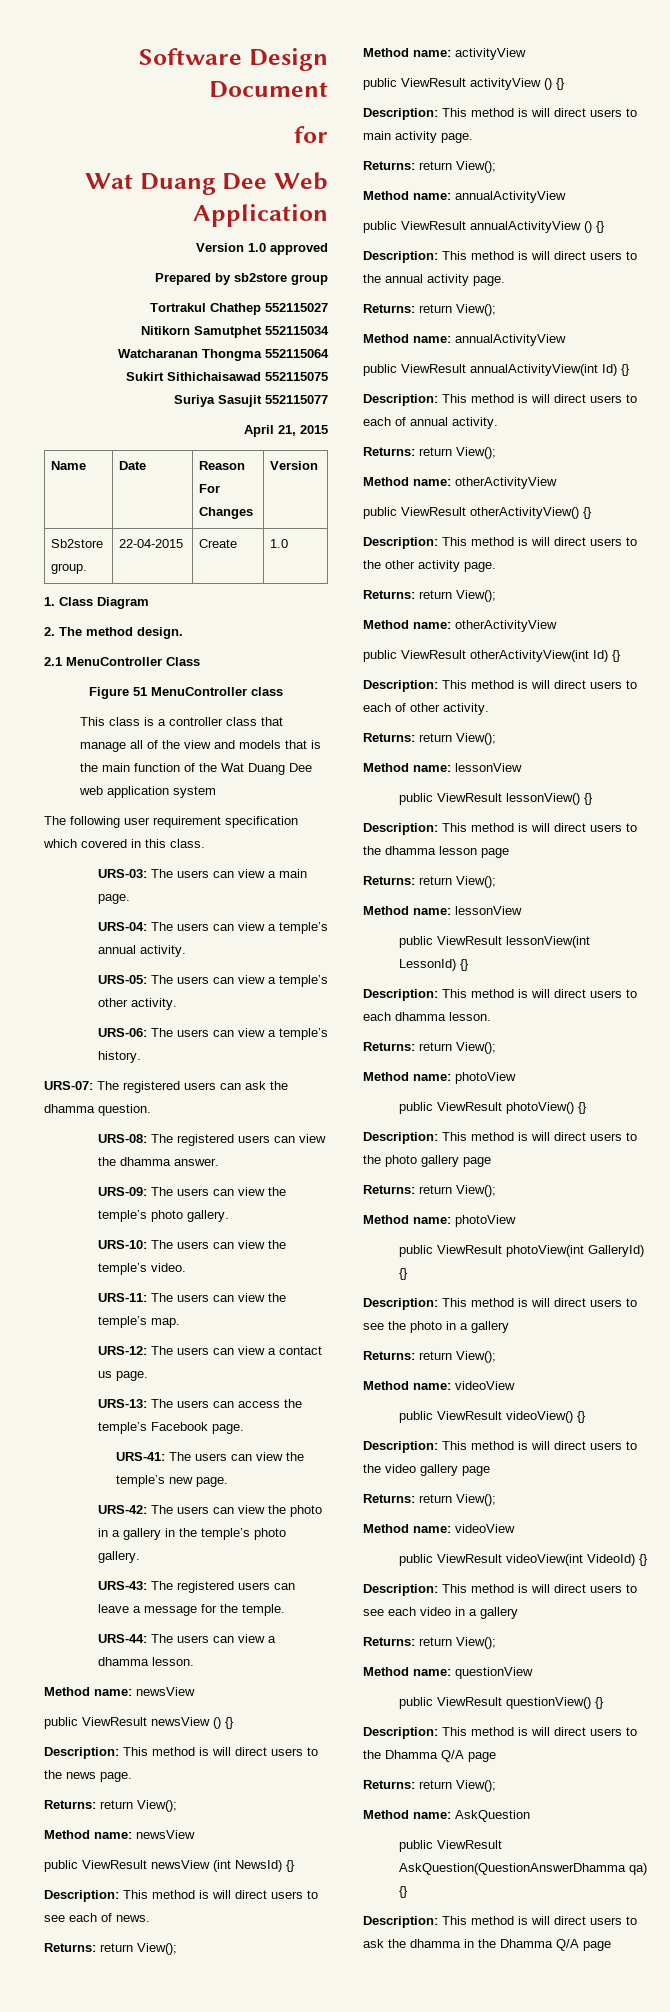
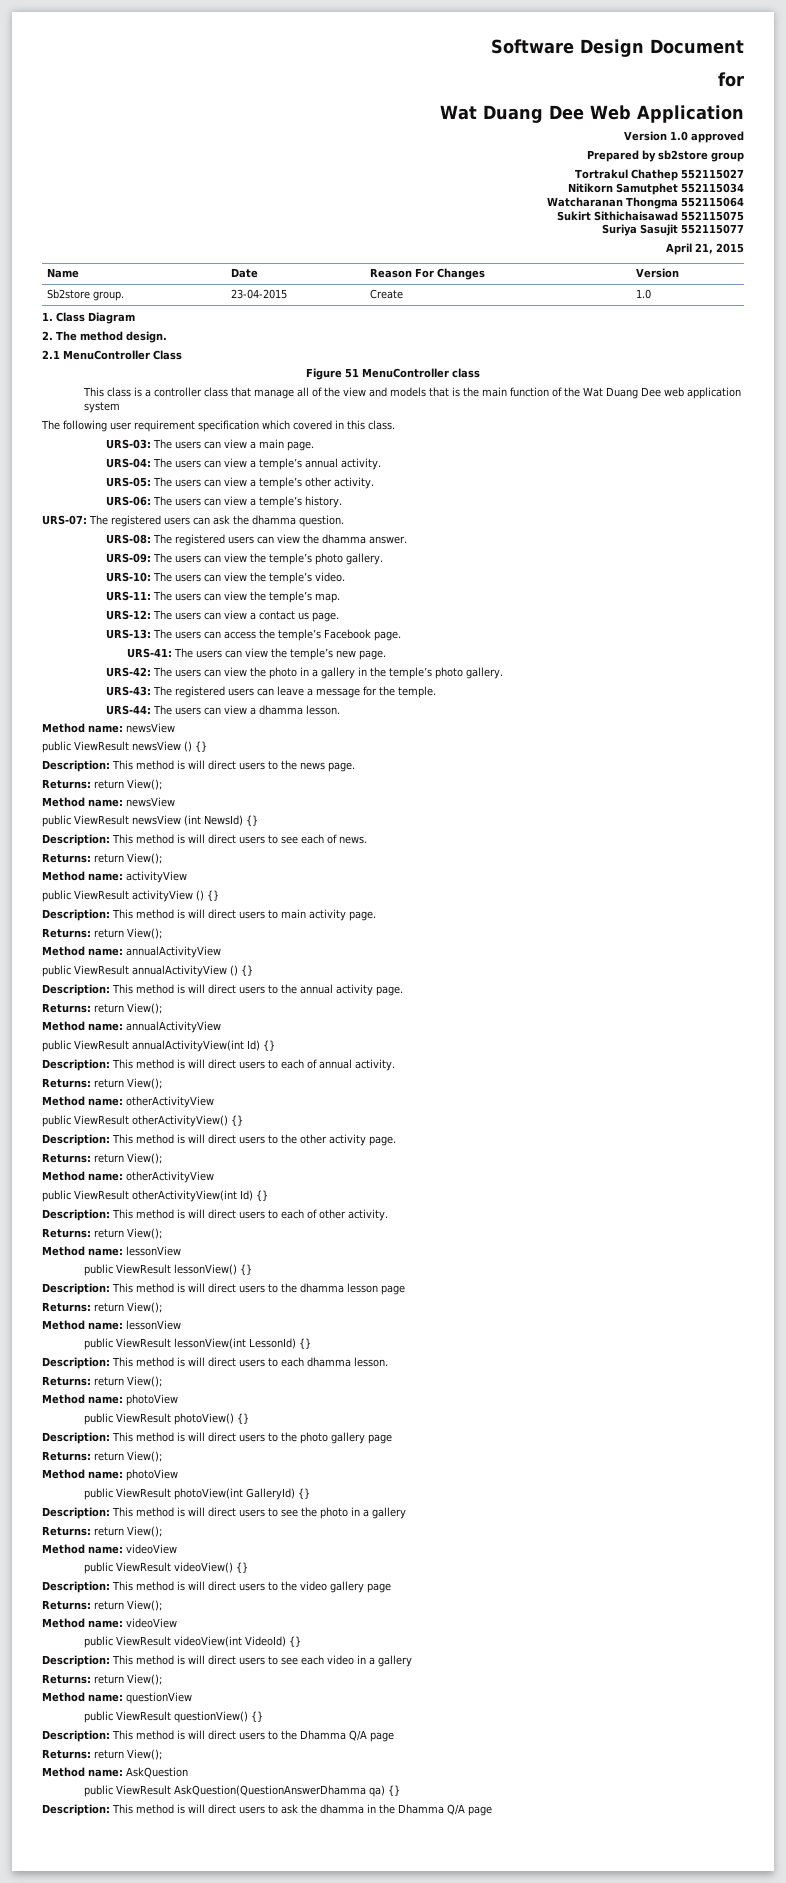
- Sb2store group. | 22-04-2015 | Create | 1.0
+ Sb2store group. | 23-04-2015 | Create | 1.0

